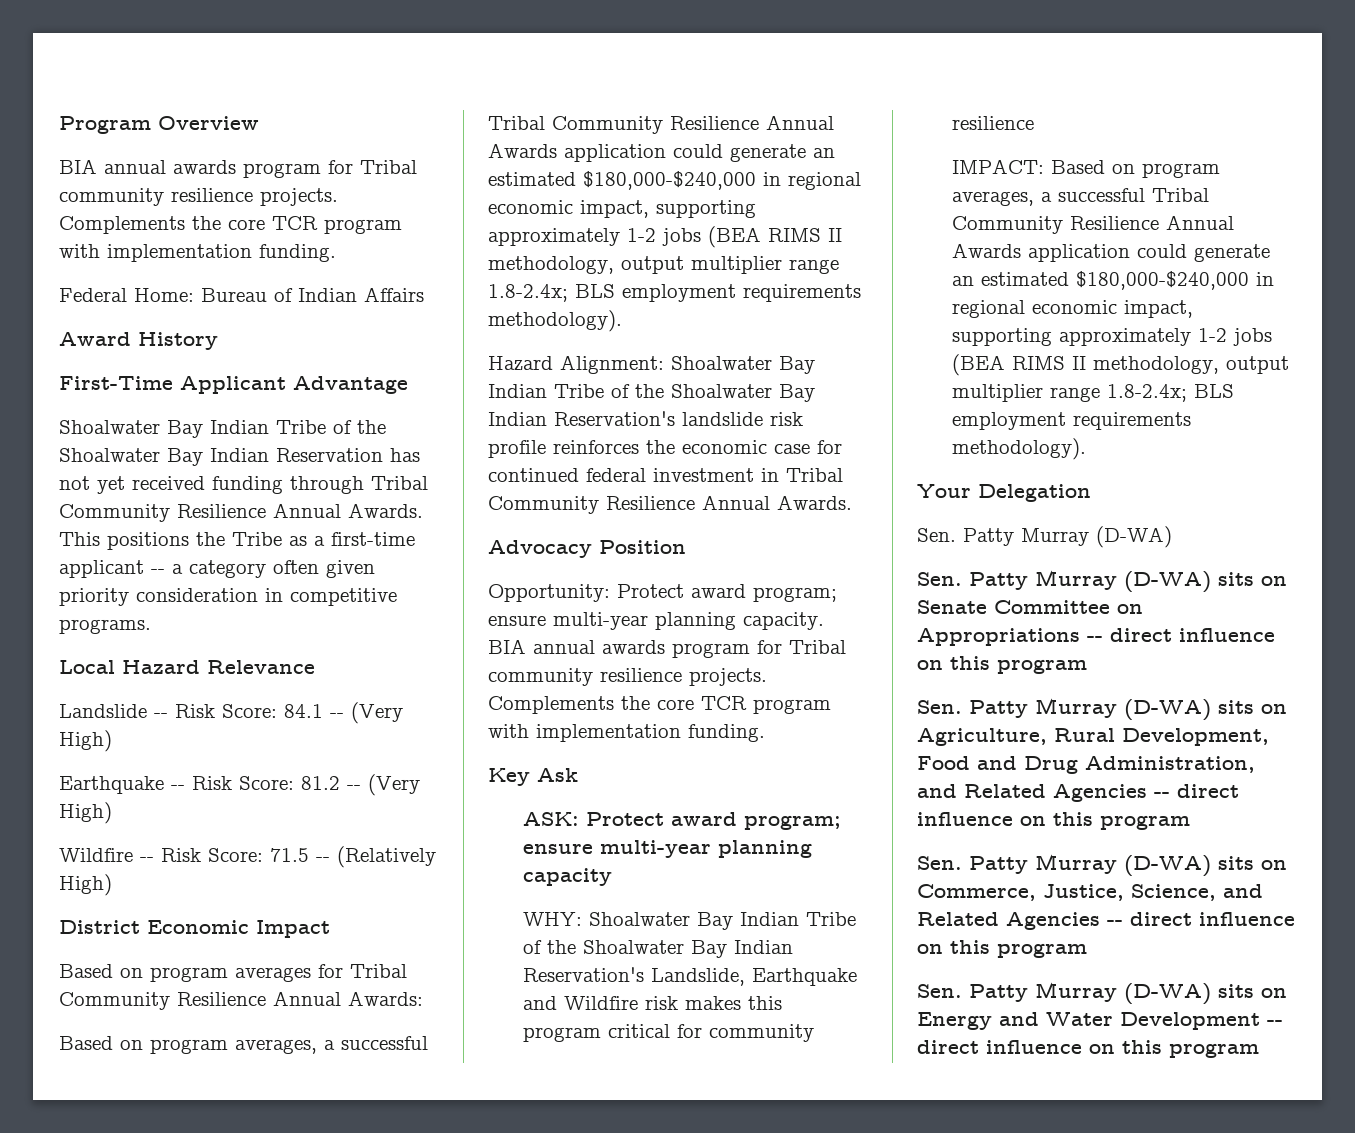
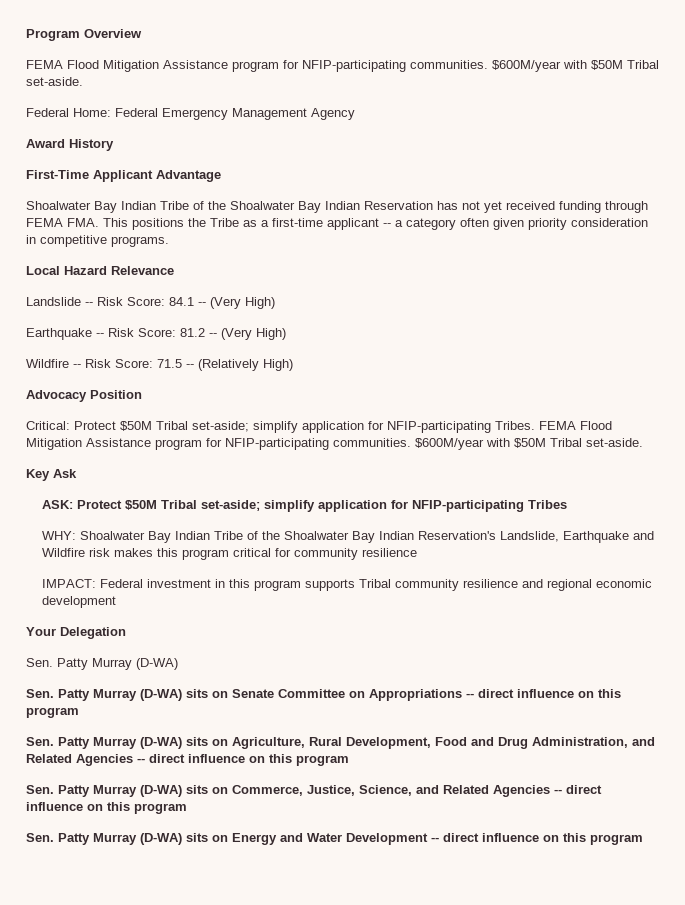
  Program Overview
- BIA annual awards program for Tribal community resilience projects. Complements the core TCR program with implementation funding.
- Federal Home: Bureau of Indian Affairs
+ FEMA Flood Mitigation Assistance program for NFIP-participating communities. $600M/year with $50M Tribal set-aside.
+ Federal Home: Federal Emergency Management Agency
- Shoalwater Bay Indian Tribe of the Shoalwater Bay Indian Reservation has not yet received funding through Tribal Community Resilience Annual Awards. This positions the Tribe as a first-time applicant -- a category often given priority consideration in competitive programs.
+ Shoalwater Bay Indian Tribe of the Shoalwater Bay Indian Reservation has not yet received funding through FEMA FMA. This positions the Tribe as a first-time applicant -- a category often given priority consideration in competitive programs.
- District Economic Impact
- Based on program averages for Tribal Community Resilience Annual Awards:
- Based on program averages, a successful Tribal Community Resilience Annual Awards application could generate an estimated $180,000-$240,000 in regional economic impact, supporting approximately 1-2 jobs (BEA RIMS II methodology, output multiplier range 1.8-2.4x; BLS employment requirements methodology).
- Hazard Alignment: Shoalwater Bay Indian Tribe of the Shoalwater Bay Indian Reservation's landslide risk profile reinforces the economic case for continued federal investment in Tribal Community Resilience Annual Awards.
  Advocacy Position
- Opportunity: Protect award program; ensure multi-year planning capacity. BIA annual awards program for Tribal community resilience projects. Complements the core TCR program with implementation funding.
+ Critical: Protect $50M Tribal set-aside; simplify application for NFIP-participating Tribes. FEMA Flood Mitigation Assistance program for NFIP-participating communities. $600M/year with $50M Tribal set-aside.
  Key Ask
- ASK: Protect award program; ensure multi-year planning capacity
+ ASK: Protect $50M Tribal set-aside; simplify application for NFIP-participating Tribes
- IMPACT: Based on program averages, a successful Tribal Community Resilience Annual Awards application could generate an estimated $180,000-$240,000 in regional economic impact, supporting approximately 1-2 jobs (BEA RIMS II methodology, output multiplier range 1.8-2.4x; BLS employment requirements methodology).
+ IMPACT: Federal investment in this program supports Tribal community resilience and regional economic development

